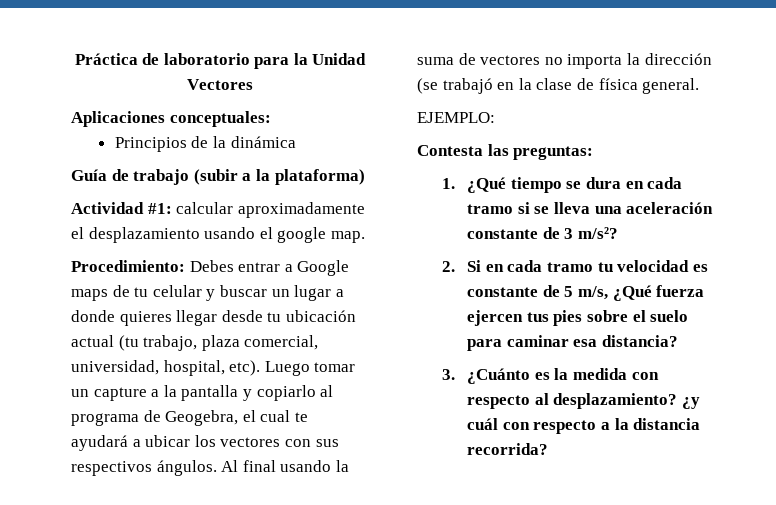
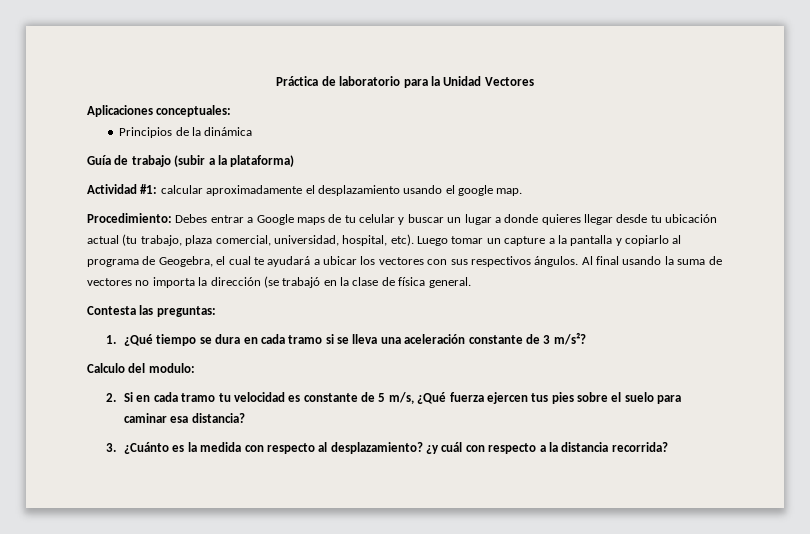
- EJEMPLO:
+ Calculo del modulo:

